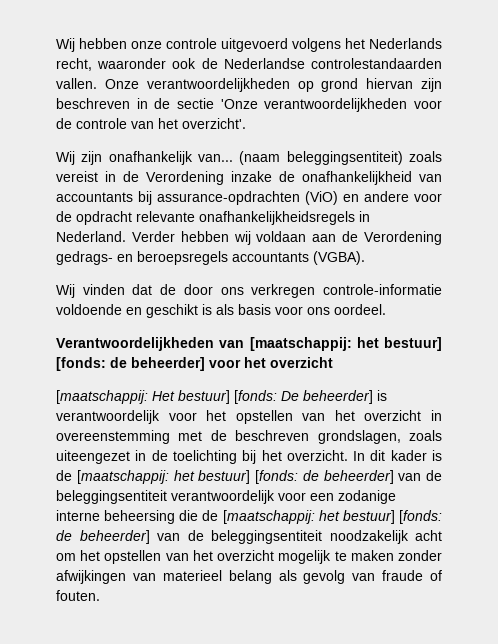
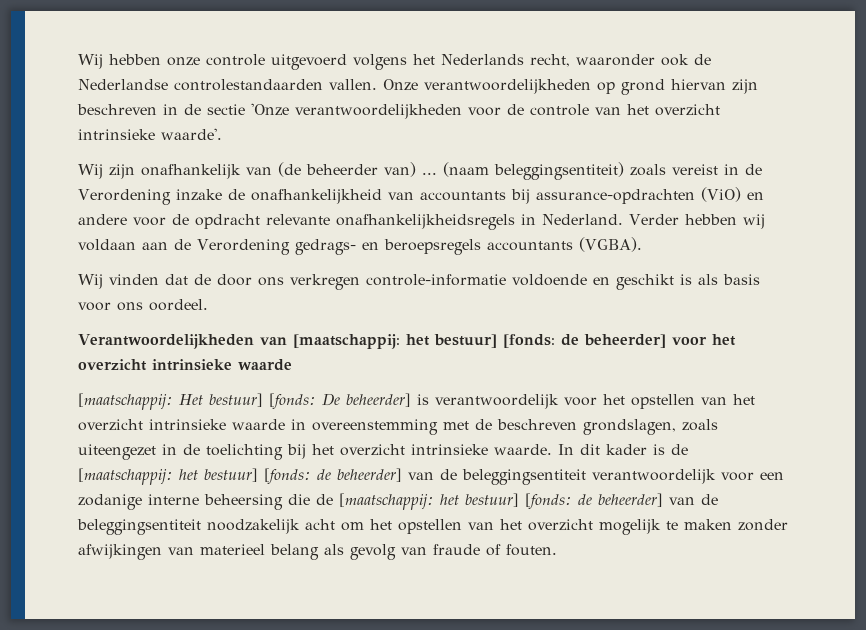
- Onze verantwoordelijkheden op grond hiervan zijn beschreven in de sectie 'Onze verantwoordelijkheden voor de controle van het overzicht'.
+ Onze verantwoordelijkheden op grond hiervan zijn beschreven in de sectie 'Onze verantwoordelijkheden voor de controle van het overzicht intrinsieke waarde'.
- Wij zijn onafhankelijk van...
+ Wij zijn onafhankelijk van (de beheerder van) ...
- Verantwoordelijkheden van [maatschappij: het bestuur] [fonds: de beheerder] voor het overzicht
+ Verantwoordelijkheden van [maatschappij: het bestuur] [fonds: de beheerder] voor het overzicht intrinsieke waarde
- [maatschappij: Het bestuur] [fonds: De beheerder] is verantwoordelijk voor het opstellen van het overzicht in overeenstemming met de beschreven grondslagen, zoals uiteengezet in de toelichting bij het overzicht.
+ [maatschappij: Het bestuur] [fonds: De beheerder] is verantwoordelijk voor het opstellen van het overzicht intrinsieke waarde in overeenstemming met de beschreven grondslagen, zoals uiteengezet in de toelichting bij het overzicht intrinsieke waarde.

